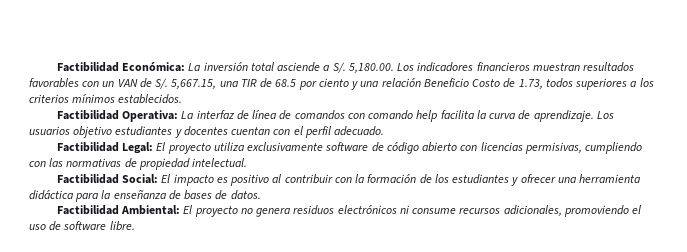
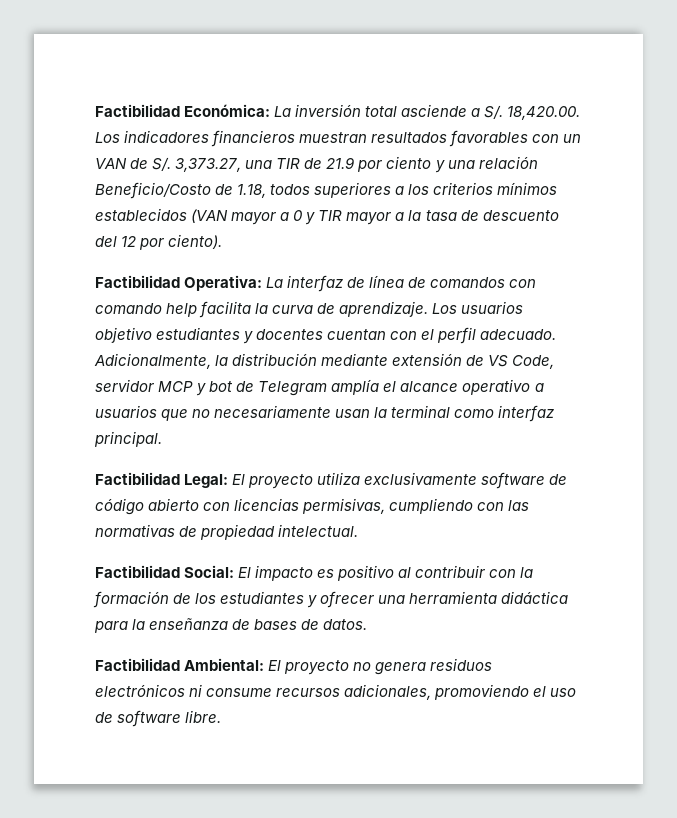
- Factibilidad Económica: La inversión total asciende a S/. 5,180.00. Los indicadores financieros muestran resultados favorables con un VAN de S/. 5,667.15, una TIR de 68.5 por ciento y una relación Beneficio Costo de 1.73, todos superiores a los criterios mínimos establecidos.
+ Factibilidad Económica: La inversión total asciende a S/. 18,420.00. Los indicadores financieros muestran resultados favorables con un VAN de S/. 3,373.27, una TIR de 21.9 por ciento y una relación Beneficio/Costo de 1.18, todos superiores a los criterios mínimos establecidos (VAN mayor a 0 y TIR mayor a la tasa de descuento del 12 por ciento).
+ Adicionalmente, la distribución mediante extensión de VS Code, servidor MCP y bot de Telegram amplía el alcance operativo a usuarios que no necesariamente usan la terminal como interfaz principal.

